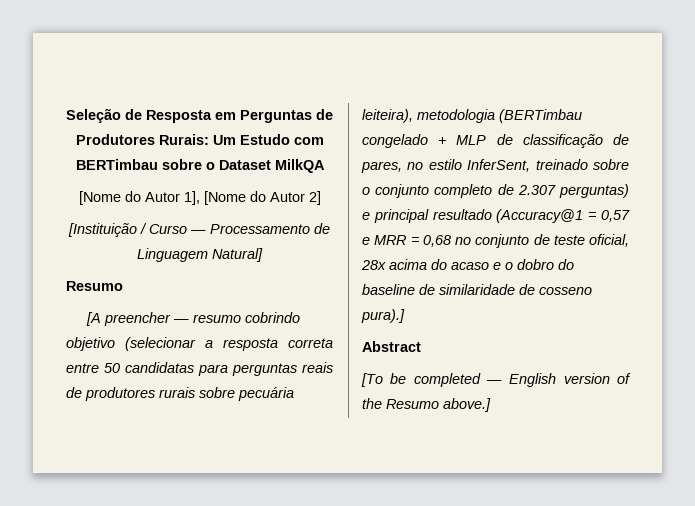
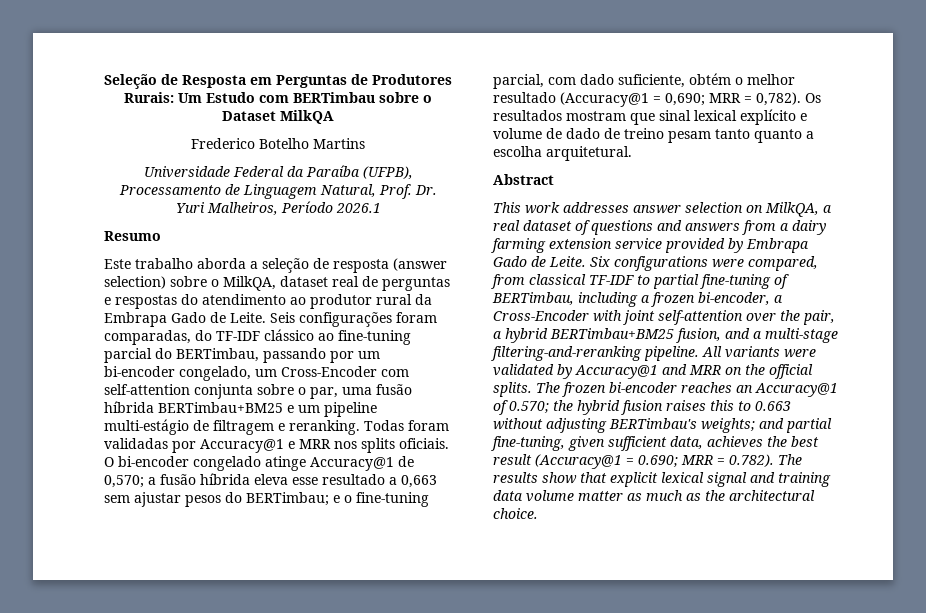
- [Nome do Autor 1], [Nome do Autor 2]
- [Instituição / Curso — Processamento de Linguagem Natural]
+ Frederico Botelho Martins
+ Universidade Federal da Paraíba (UFPB), Processamento de Linguagem Natural, Prof. Dr. Yuri Malheiros, Período 2026.1
  Resumo
- [A preencher — resumo cobrindo objetivo (selecionar a resposta correta entre 50 candidatas para perguntas reais de produtores rurais sobre pecuária leiteira), metodologia (BERTimbau congelado + MLP de classificação de pares, no estilo InferSent, treinado sobre o conjunto completo de 2.307 perguntas) e principal resultado (Accuracy@1 = 0,57 e MRR = 0,68 no conjunto de teste oficial, 28x acima do acaso e o dobro do baseline de similaridade de cosseno pura).]
+ Este trabalho aborda a seleção de resposta (answer selection) sobre o MilkQA, dataset real de perguntas e respostas do atendimento ao produtor rural da Embrapa Gado de Leite. Seis configurações foram comparadas, do TF-IDF clássico ao fine-tuning parcial do BERTimbau, passando por um bi-encoder congelado, um Cross-Encoder com self-attention conjunta sobre o par, uma fusão híbrida BERTimbau+BM25 e um pipeline multi-estágio de filtragem e reranking. Todas foram validadas por Accuracy@1 e MRR nos splits oficiais. O bi-encoder congelado atinge Accuracy@1 de 0,570; a fusão híbrida eleva esse resultado a 0,663 sem ajustar pesos do BERTimbau; e o fine-tuning parcial, com dado suficiente, obtém o melhor resultado (Accuracy@1 = 0,690; MRR = 0,782). Os resultados mostram que sinal lexical explícito e volume de dado de treino pesam tanto quanto a escolha arquitetural.
  Abstract
- [To be completed — English version of the Resumo above.]
+ This work addresses answer selection on MilkQA, a real dataset of questions and answers from a dairy farming extension service provided by Embrapa Gado de Leite. Six configurations were compared, from classical TF-IDF to partial fine-tuning of BERTimbau, including a frozen bi-encoder, a Cross-Encoder with joint self-attention over the pair, a hybrid BERTimbau+BM25 fusion, and a multi-stage filtering-and-reranking pipeline. All variants were validated by Accuracy@1 and MRR on the official splits. The frozen bi-encoder reaches an Accuracy@1 of 0.570; the hybrid fusion raises this to 0.663 without adjusting BERTimbau's weights; and partial fine-tuning, given sufficient data, achieves the best result (Accuracy@1 = 0.690; MRR = 0.782). The results show that explicit lexical signal and training data volume matter as much as the architectural choice.

